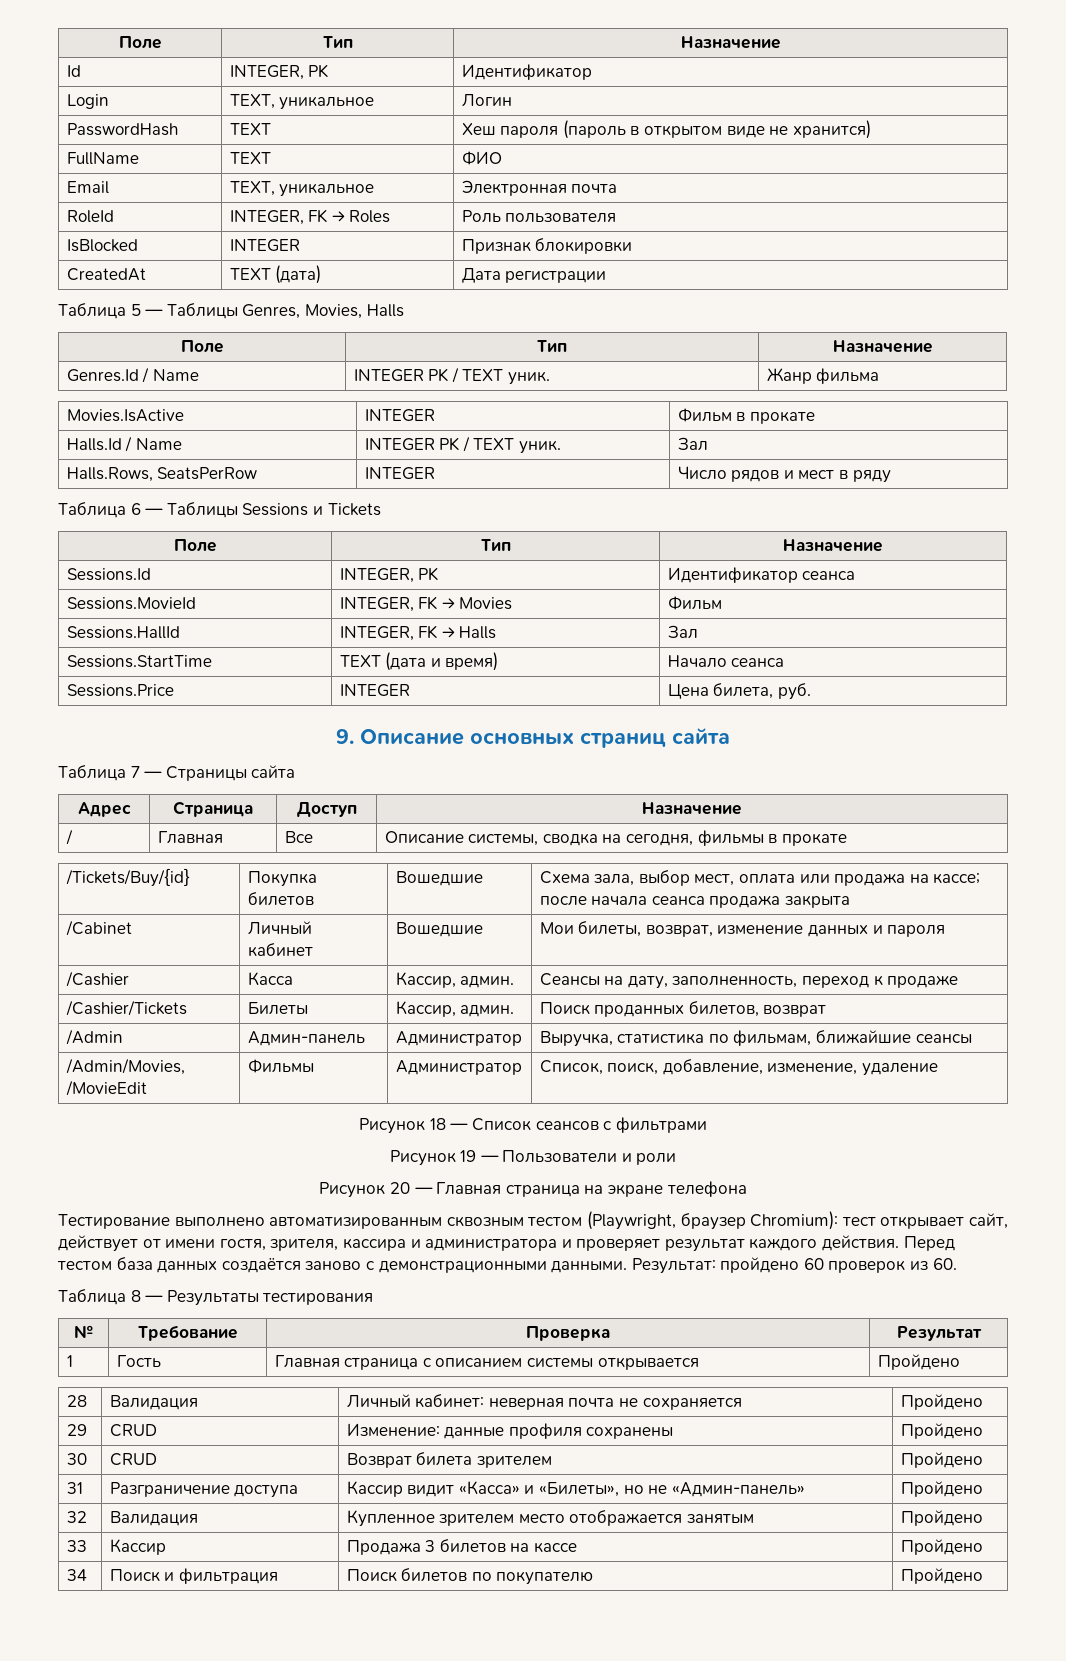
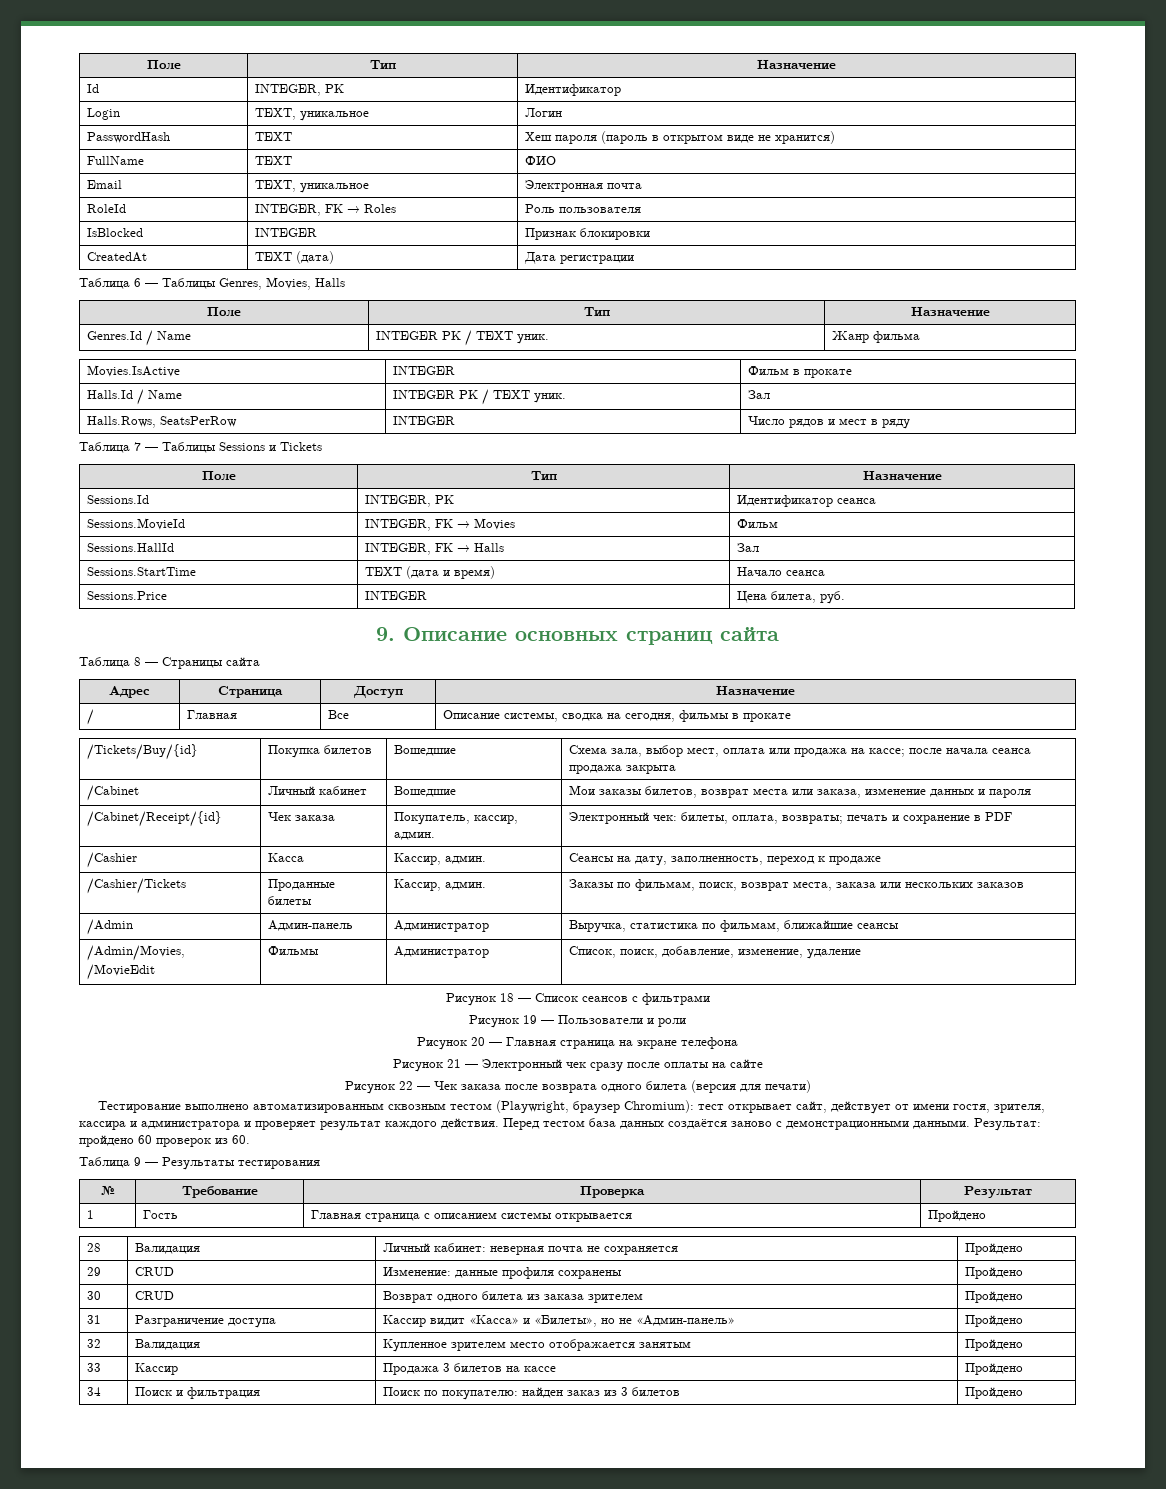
- Таблица 5 — Таблицы Genres, Movies, Halls
+ Таблица 6 — Таблицы Genres, Movies, Halls
- Таблица 6 — Таблицы Sessions и Tickets
+ Таблица 7 — Таблицы Sessions и Tickets
- Таблица 7 — Страницы сайта
+ Таблица 8 — Страницы сайта
- /Cabinet | Личный кабинет | Вошедшие | Мои билеты, возврат, изменение данных и пароля
+ /Cabinet | Личный кабинет | Вошедшие | Мои заказы билетов, возврат места или заказа, изменение данных и пароля
+ /Cabinet/Receipt/{id} | Чек заказа | Покупатель, кассир, админ. | Электронный чек: билеты, оплата, возвраты; печать и сохранение в PDF
- /Cashier/Tickets | Билеты | Кассир, админ. | Поиск проданных билетов, возврат
+ /Cashier/Tickets | Проданные билеты | Кассир, админ. | Заказы по фильмам, поиск, возврат места, заказа или нескольких заказов
+ Рисунок 21 — Электронный чек сразу после оплаты на сайте
+ Рисунок 22 — Чек заказа после возврата одного билета (версия для печати)
- Таблица 8 — Результаты тестирования
+ Таблица 9 — Результаты тестирования
- 30 | CRUD | Возврат билета зрителем | Пройдено
+ 30 | CRUD | Возврат одного билета из заказа зрителем | Пройдено
- 34 | Поиск и фильтрация | Поиск билетов по покупателю | Пройдено
+ 34 | Поиск и фильтрация | Поиск по покупателю: найден заказ из 3 билетов | Пройдено

